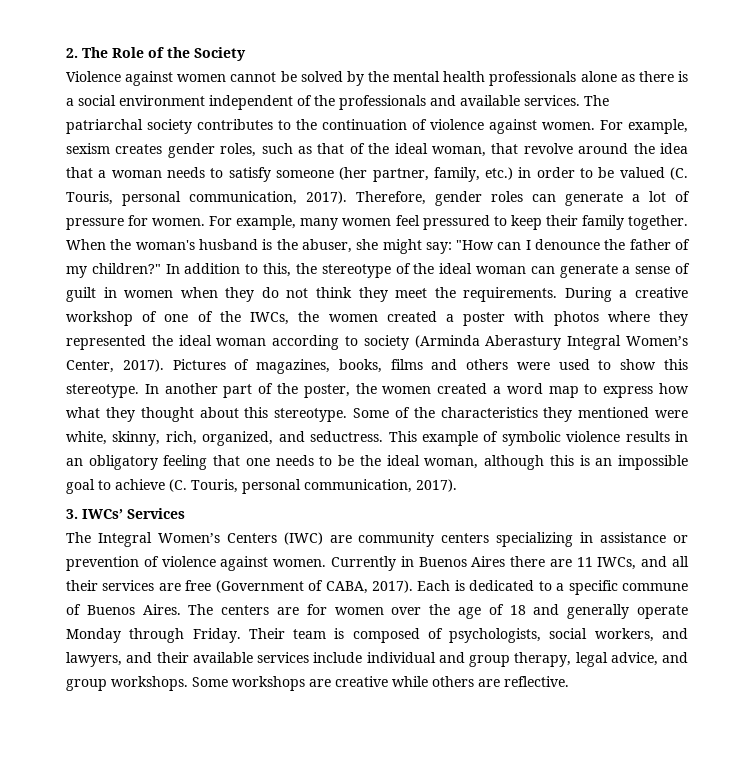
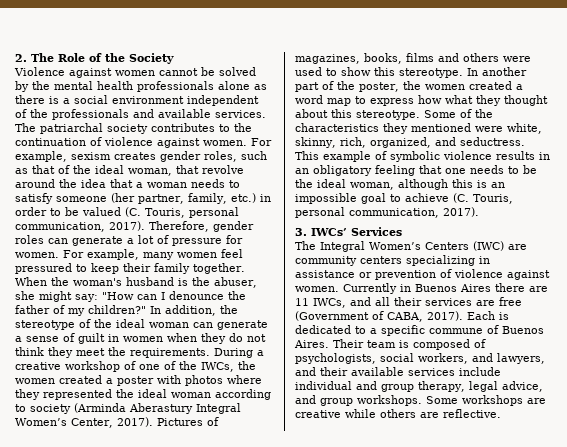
- In addition to this, the stereotype of the ideal woman can generate a sense of guilt in women when they do not think they meet the requirements.
+ In addition, the stereotype of the ideal woman can generate a sense of guilt in women when they do not think they meet the requirements.
- The centers are for women over the age of 18 and generally operate Monday through Friday.

